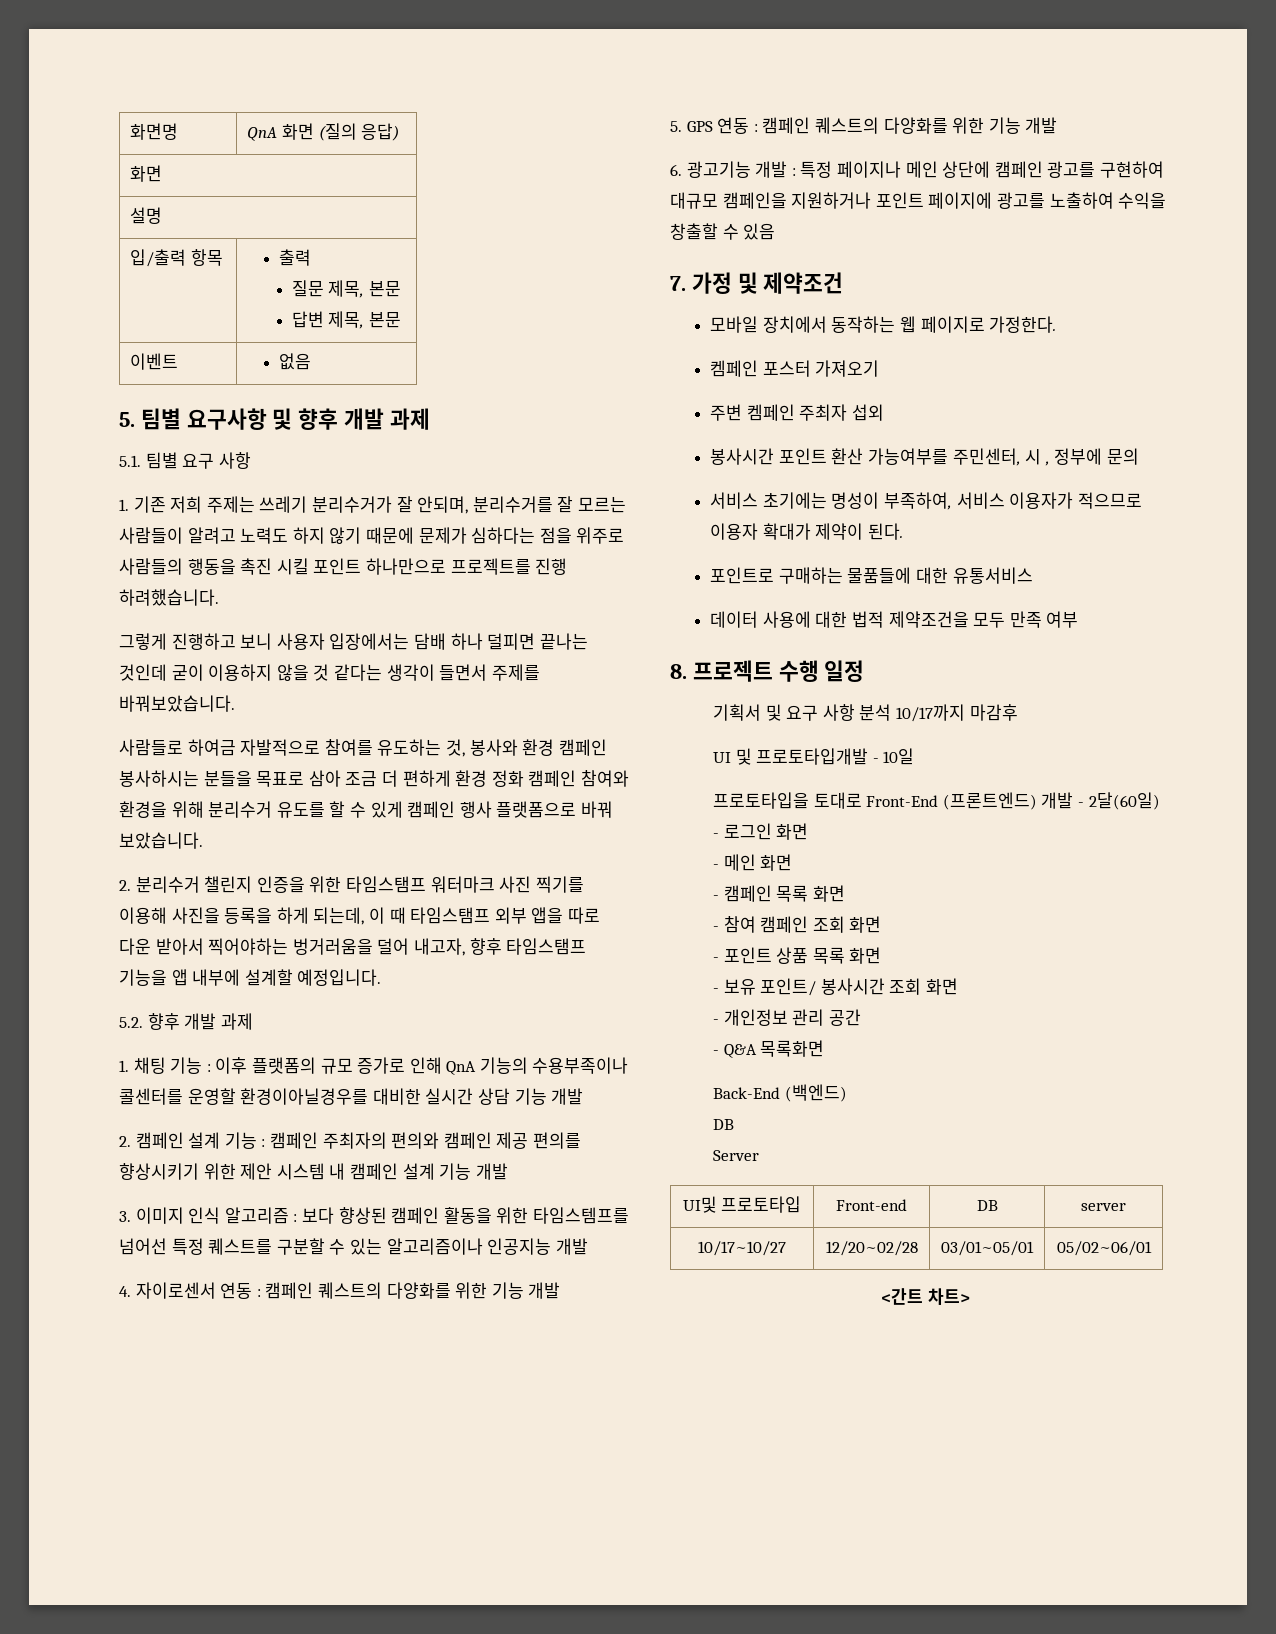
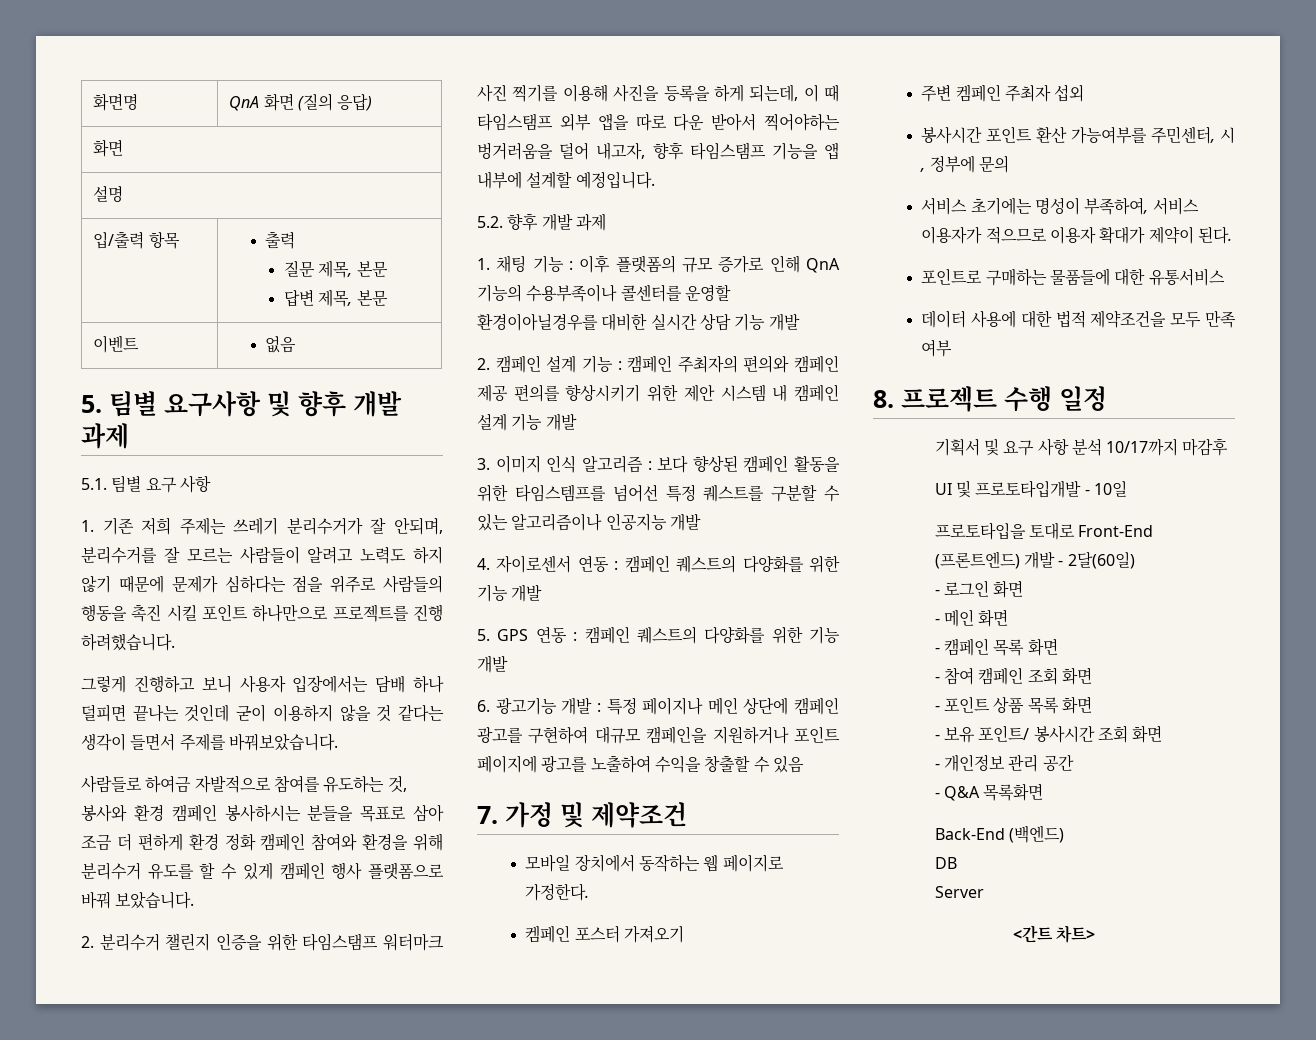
- UI및 프로토타입 | Front-end | DB | server
- 10/17~10/27 | 12/20~02/28 | 03/01~05/01 | 05/02~06/01

